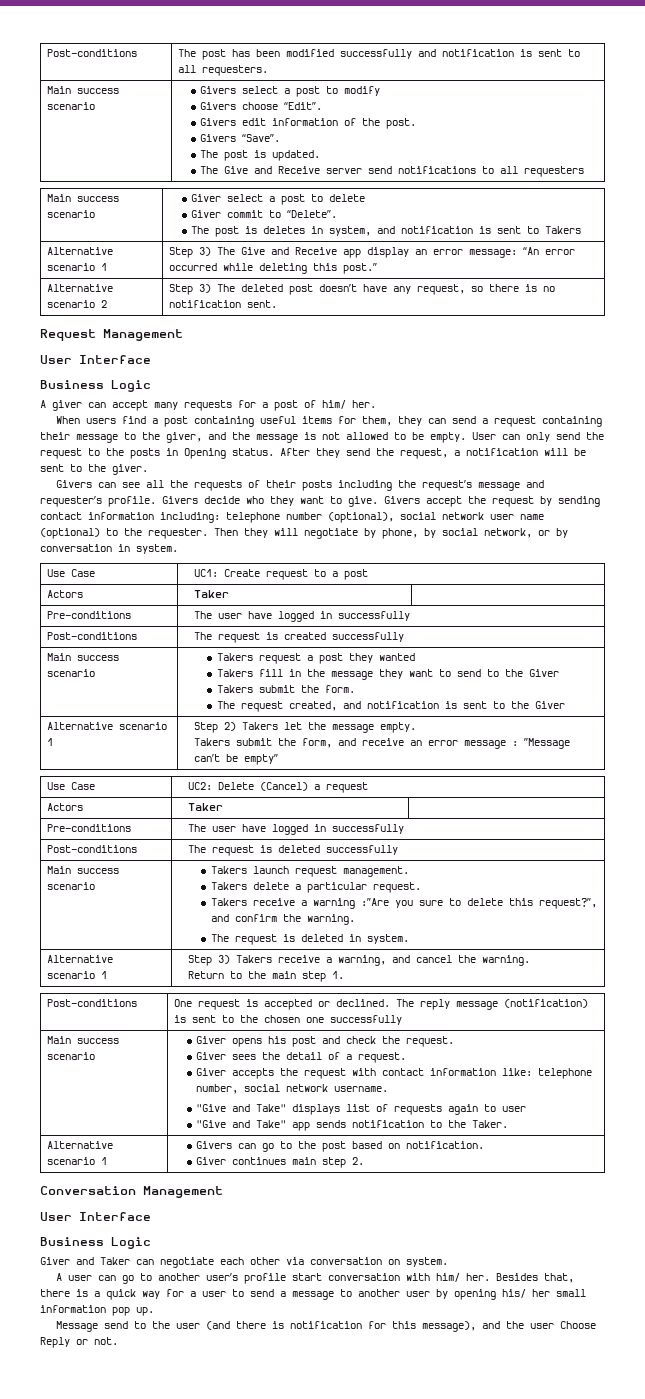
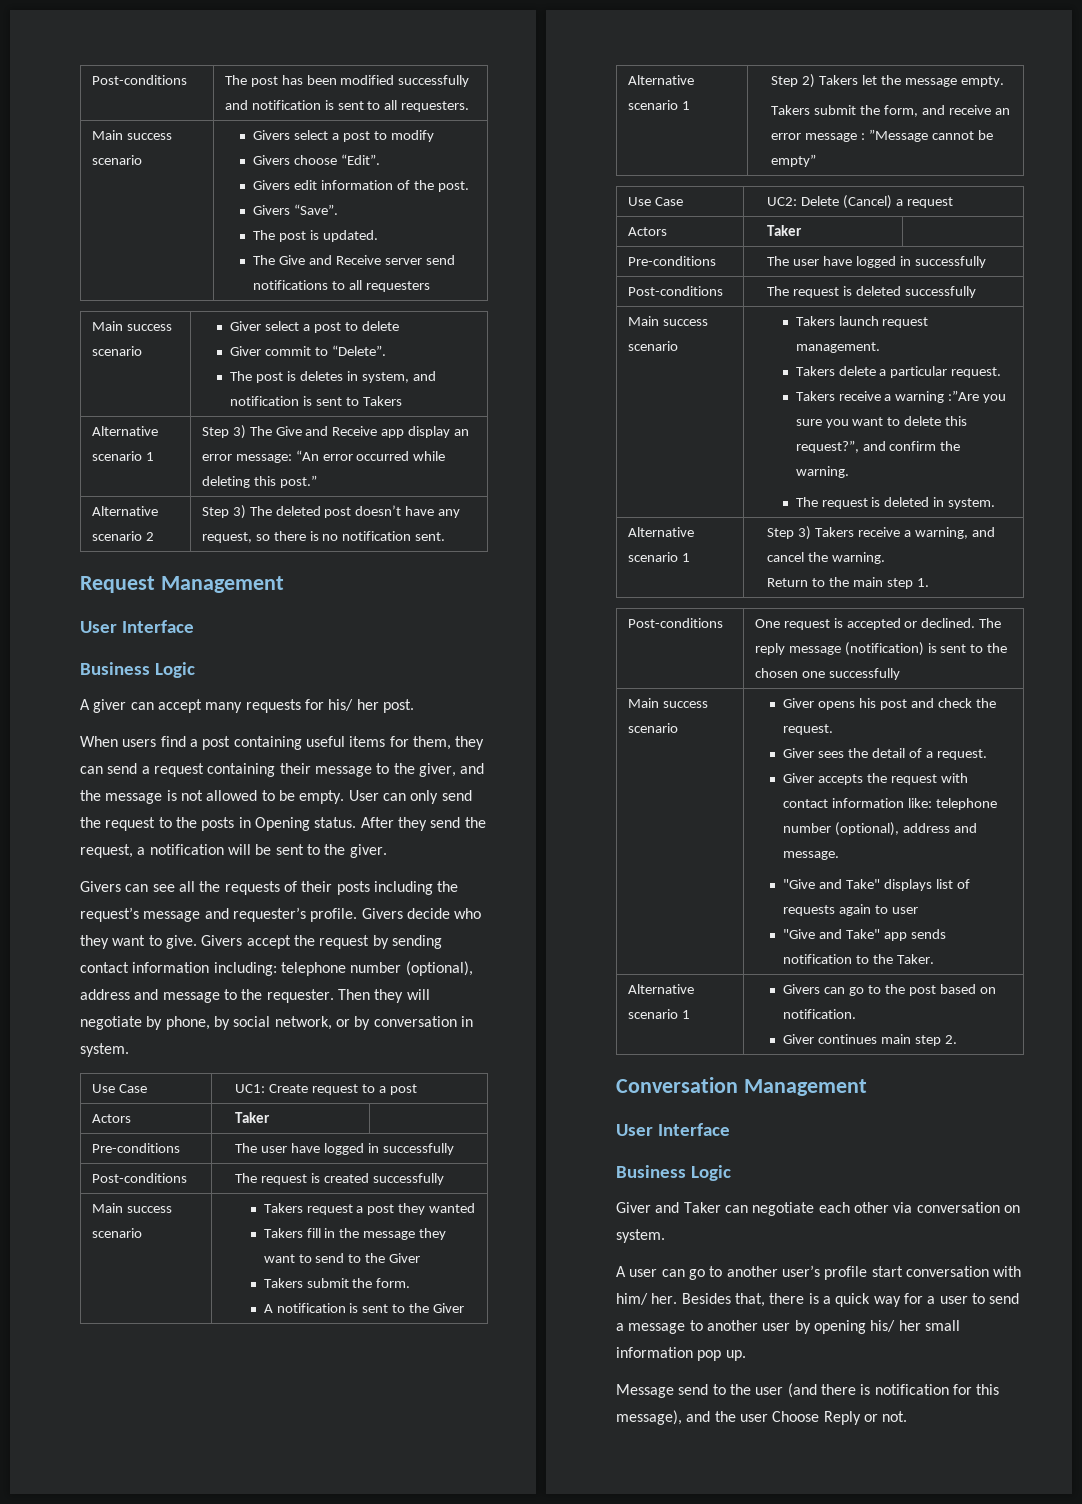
- A giver can accept many requests for a post of him/ her.
+ A giver can accept many requests for his/ her post.
- Givers accept the request by sending contact information including: telephone number (optional), social network user name (optional) to the requester.
+ Givers accept the request by sending contact information including: telephone number (optional), address and message to the requester.
  Main success scenario | Takers request a post they wanted
  Takers fill in the message they want to send to the Giver
  Takers submit the form.
- The request created, and notification is sent to the Giver
+ A notification is sent to the Giver
  Alternative scenario 1 | Step 2) Takers let the message empty.
- Takers submit the form, and receive an error message : ”Message can’t be empty”
+ Takers submit the form, and receive an error message : ”Message cannot be empty”
  Main success scenario | Takers launch request management.
  Takers delete a particular request.
- Takers receive a warning :”Are you sure to delete this request?”, and confirm the warning.
+ Takers receive a warning :”Are you sure you want to delete this request?”, and confirm the warning.
- Giver accepts the request with contact information like: telephone number, social network username.
+ Giver accepts the request with contact information like: telephone number (optional), address and message.

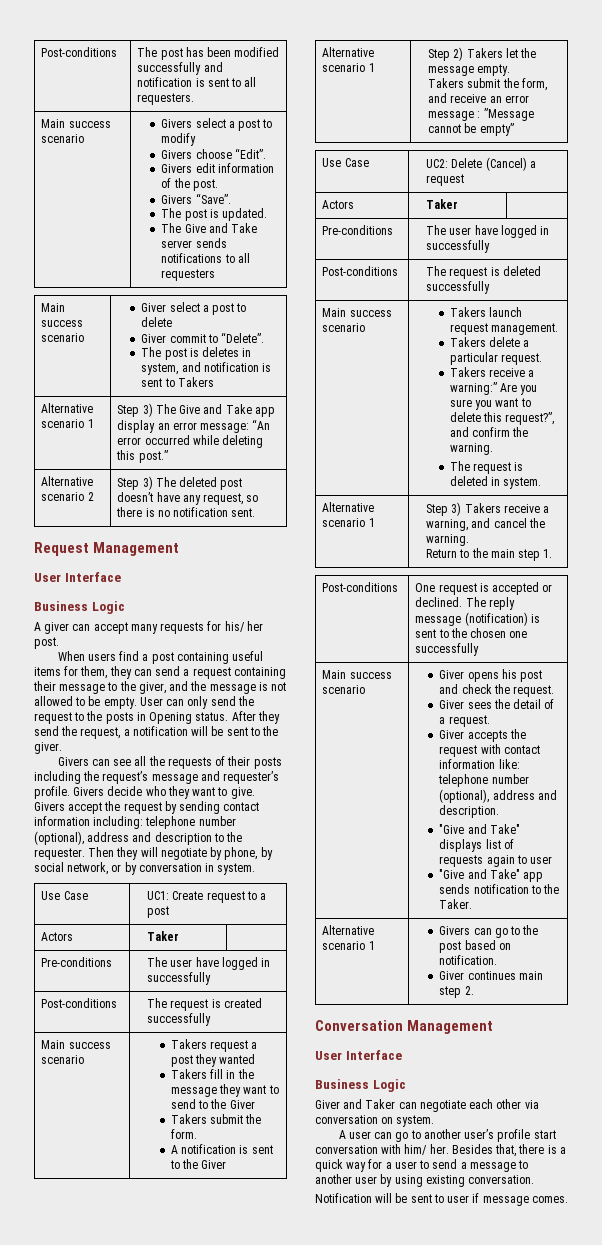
  Main success scenario | Givers select a post to modify
  Givers choose “Edit”.
  Givers edit information of the post.
  Givers “Save”.
  The post is updated.
- The Give and Receive server send notifications to all requesters
+ The Give and Take server sends notifications to all requesters
- Alternative scenario 1 | Step 3) The Give and Receive app display an error message: “An error occurred while deleting this post.”
+ Alternative scenario 1 | Step 3) The Give and Take app display an error message: “An error occurred while deleting this post.”
- Givers accept the request by sending contact information including: telephone number (optional), address and message to the requester.
+ Givers accept the request by sending contact information including: telephone number (optional), address and description to the requester.
  Main success scenario | Takers launch request management.
  Takers delete a particular request.
- Takers receive a warning :”Are you sure you want to delete this request?”, and confirm the warning.
+ Takers receive a warning:” Are you sure you want to delete this request?”, and confirm the warning.
- Giver accepts the request with contact information like: telephone number (optional), address and message.
+ Giver accepts the request with contact information like: telephone number (optional), address and description.
- Besides that, there is a quick way for a user to send a message to another user by opening his/ her small information pop up.
- Message send to the user (and there is notification for this message), and the user Choose Reply or not.
+ Besides that, there is a quick way for a user to send a message to another user by using existing conversation.
+ Notification will be sent to user if message comes.

